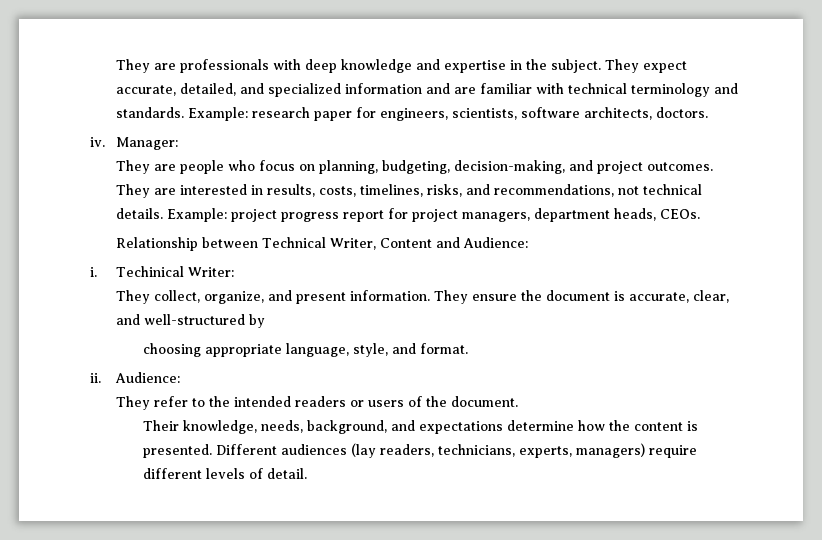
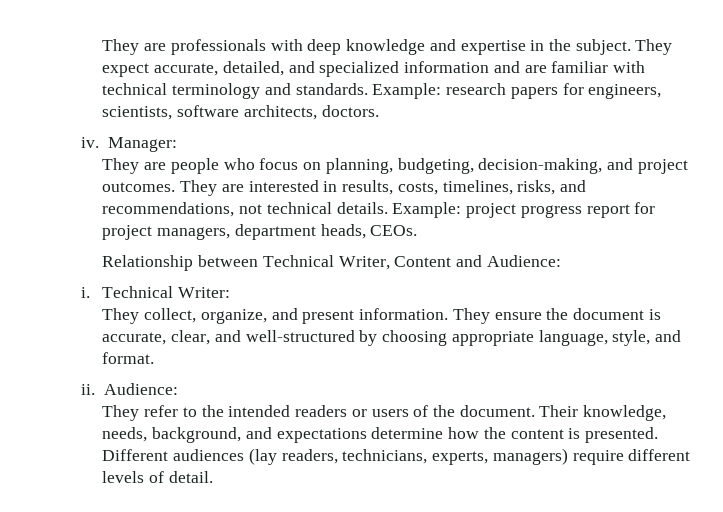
- Example: research paper for engineers, scientists, software architects, doctors.
+ Example: research papers for engineers, scientists, software architects, doctors.
- Techinical Writer:
+ Technical Writer:
- They ensure the document is accurate, clear, and well-structured by
- choosing appropriate language, style, and format.
+ They ensure the document is accurate, clear, and well-structured by choosing appropriate language, style, and format.
- They refer to the intended readers or users of the document.
- Their knowledge, needs, background, and expectations determine how the content is presented.
+ They refer to the intended readers or users of the document. Their knowledge, needs, background, and expectations determine how the content is presented.

